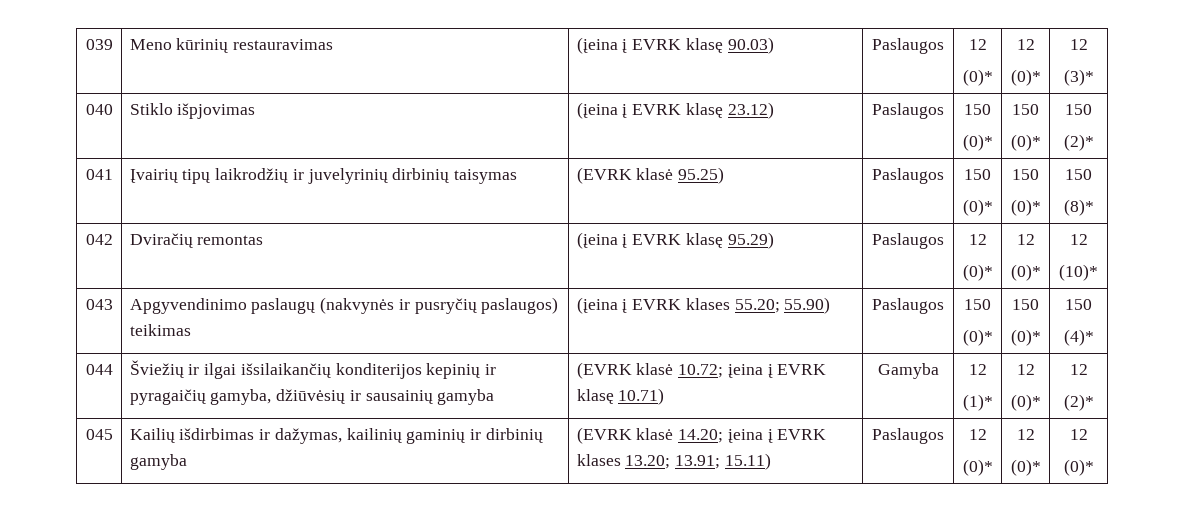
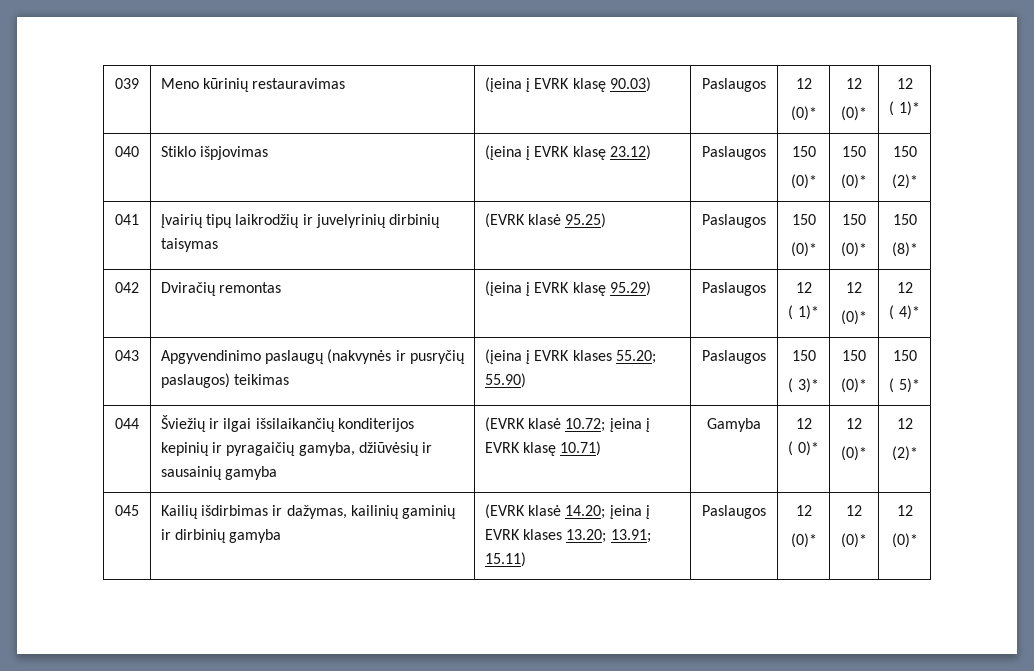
  039 | Meno kūrinių restauravimas | (įeina į EVRK klasę 90.03) | Paslaugos | 12
  (0)* | 12
  (0)* | 12
- (3)*
+ ( 1)*
  042 | Dviračių remontas | (įeina į EVRK klasę 95.29) | Paslaugos | 12
+ ( 1)* | 12
  (0)* | 12
- (0)* | 12
- (10)*
+ ( 4)*
  043 | Apgyvendinimo paslaugų (nakvynės ir pusryčių paslaugos) teikimas | (įeina į EVRK klases 55.20; 55.90) | Paslaugos | 150
+ ( 3)* | 150
  (0)* | 150
- (0)* | 150
- (4)*
+ ( 5)*
  044 | Šviežių ir ilgai išsilaikančių konditerijos kepinių ir pyragaičių gamyba, džiūvėsių ir sausainių gamyba | (EVRK klasė 10.72; įeina į EVRK klasę 10.71) | Gamyba | 12
- (1)* | 12
+ ( 0)* | 12

